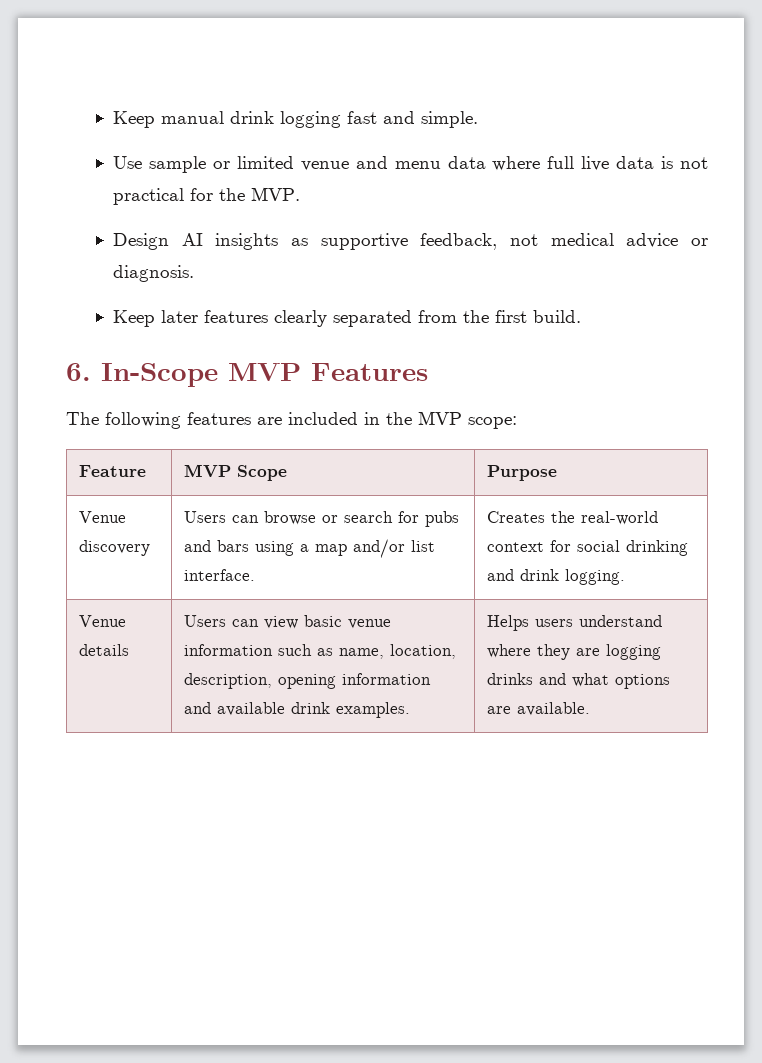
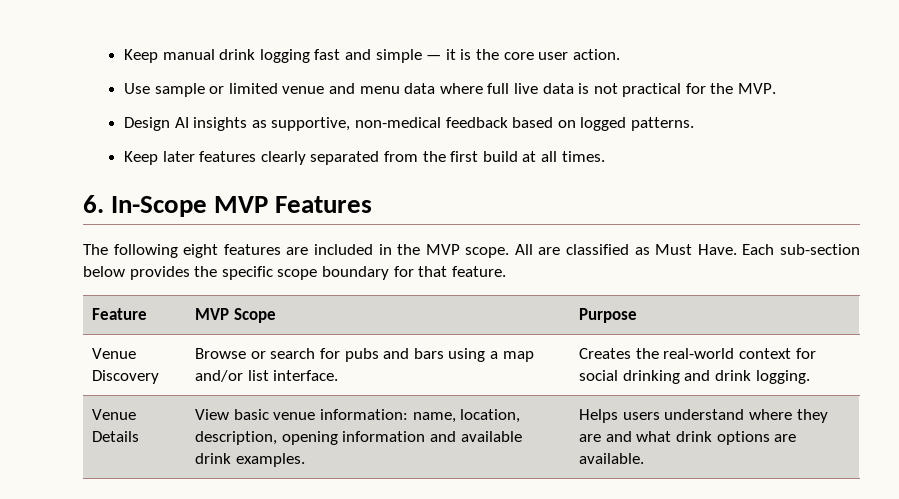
- Keep manual drink logging fast and simple.
+ Keep manual drink logging fast and simple — it is the core user action.
- Design AI insights as supportive feedback, not medical advice or diagnosis.
+ Design AI insights as supportive, non-medical feedback based on logged patterns.
- Keep later features clearly separated from the first build.
+ Keep later features clearly separated from the first build at all times.
- The following features are included in the MVP scope:
+ The following eight features are included in the MVP scope. All are classified as Must Have. Each sub-section below provides the specific scope boundary for that feature.
- Venue discovery | Users can browse or search for pubs and bars using a map and/or list interface. | Creates the real-world context for social drinking and drink logging.
+ Venue Discovery | Browse or search for pubs and bars using a map and/or list interface. | Creates the real-world context for social drinking and drink logging.
- Venue details | Users can view basic venue information such as name, location, description, opening information and available drink examples. | Helps users understand where they are logging drinks and what options are available.
+ Venue Details | View basic venue information: name, location, description, opening information and available drink examples. | Helps users understand where they are and what drink options are available.

